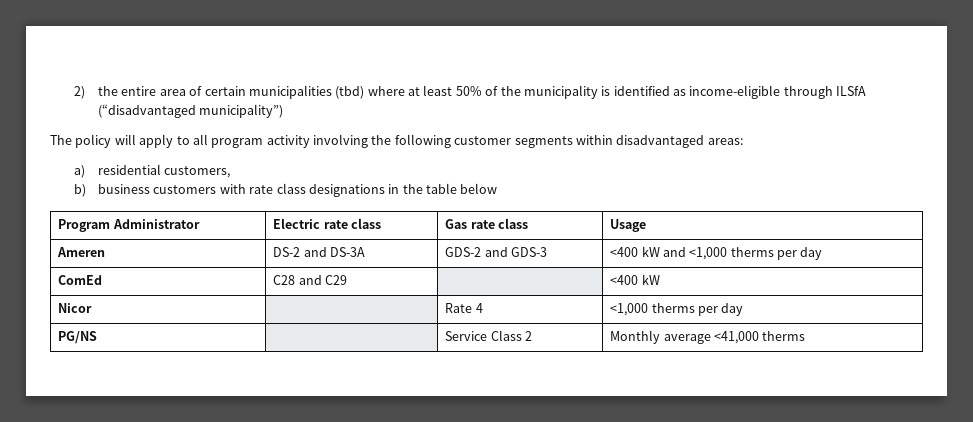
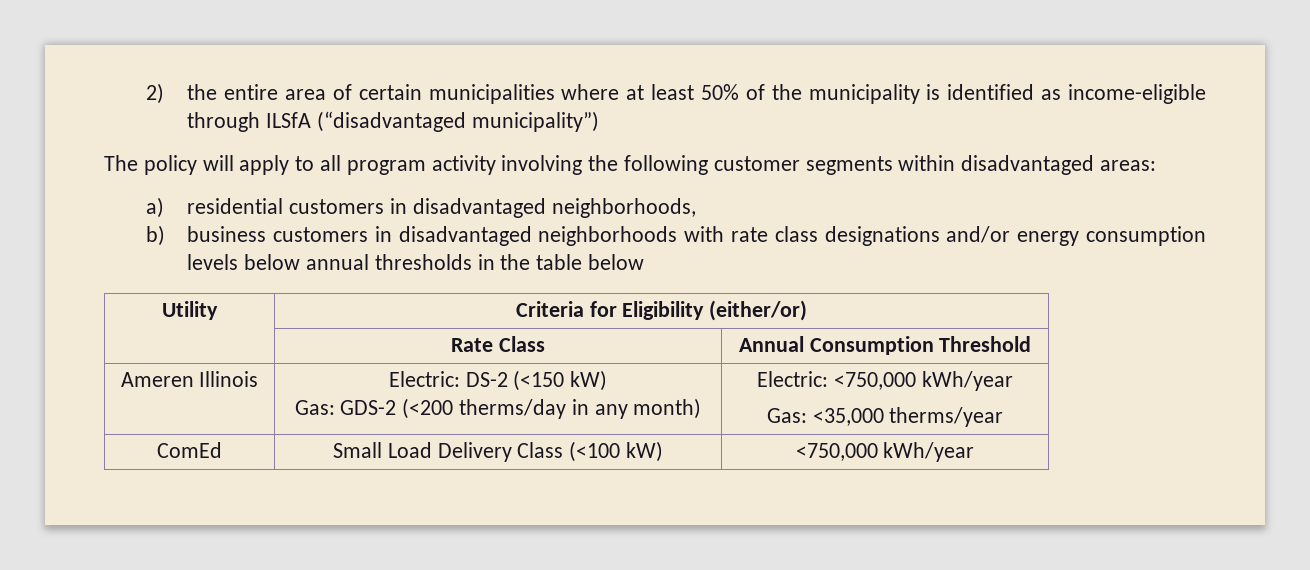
- 2) the entire area of certain municipalities (tbd) where at least 50% of the municipality is identified as income-eligible through ILSfA (“disadvantaged municipality”)
+ 2) the entire area of certain municipalities where at least 50% of the municipality is identified as income-eligible through ILSfA (“disadvantaged municipality”)
- a) residential customers,
+ a) residential customers in disadvantaged neighborhoods,
- b) business customers with rate class designations in the table below
- Program Administrator | Electric rate class | Gas rate class | Usage
- Ameren | DS-2 and DS-3A | GDS-2 and GDS-3 | <400 kW and <1,000 therms per day
- ComEd | C28 and C29 | | <400 kW
- Nicor | | Rate 4 | <1,000 therms per day
- PG/NS | | Service Class 2 | Monthly average <41,000 therms
+ b) business customers in disadvantaged neighborhoods with rate class designations and/or energy consumption levels below annual thresholds in the table below
+ Utility | Criteria for Eligibility (either/or)
+ | Rate Class | Annual Consumption Threshold
+ Ameren Illinois | Electric: DS-2 (<150 kW)
+ Gas: GDS-2 (<200 therms/day in any month) | Electric: <750,000 kWh/year
+ Gas: <35,000 therms/year
+ ComEd | Small Load Delivery Class (<100 kW) | <750,000 kWh/year

